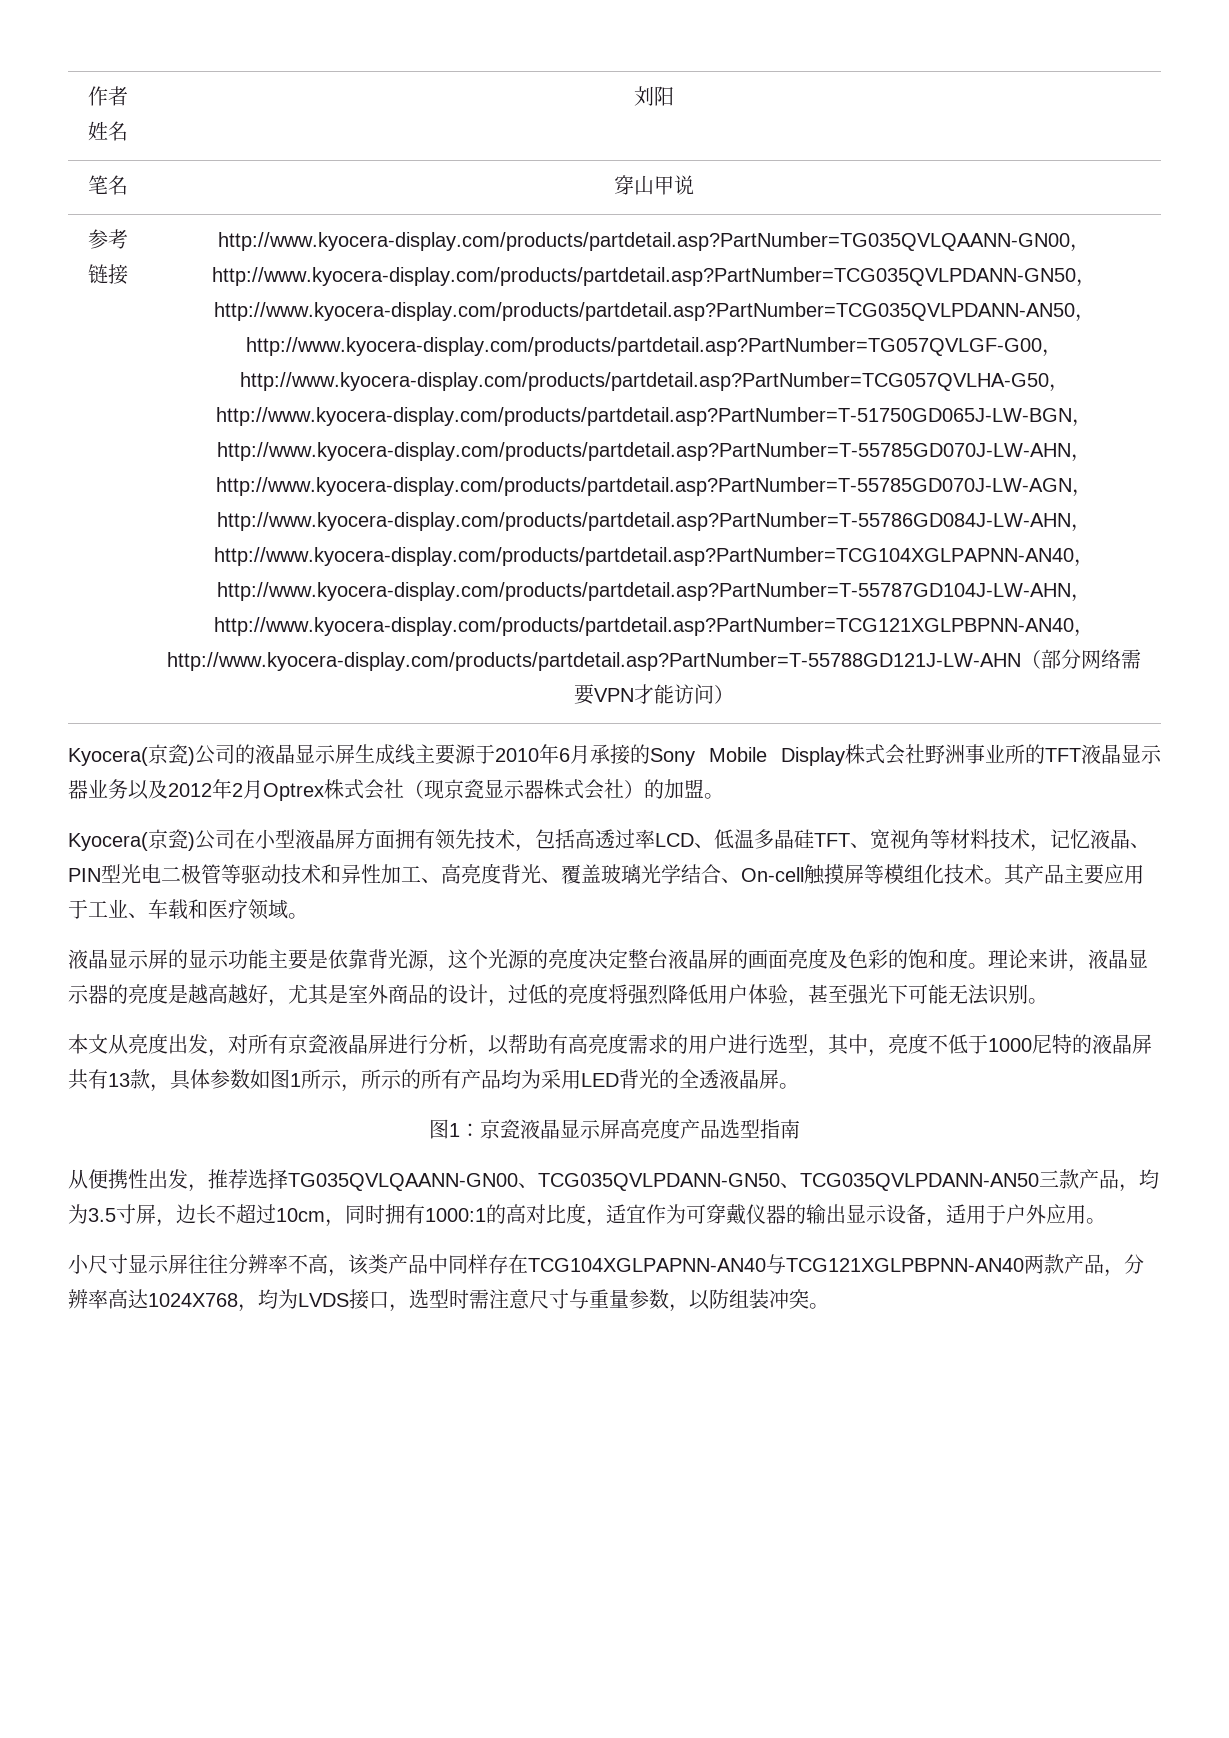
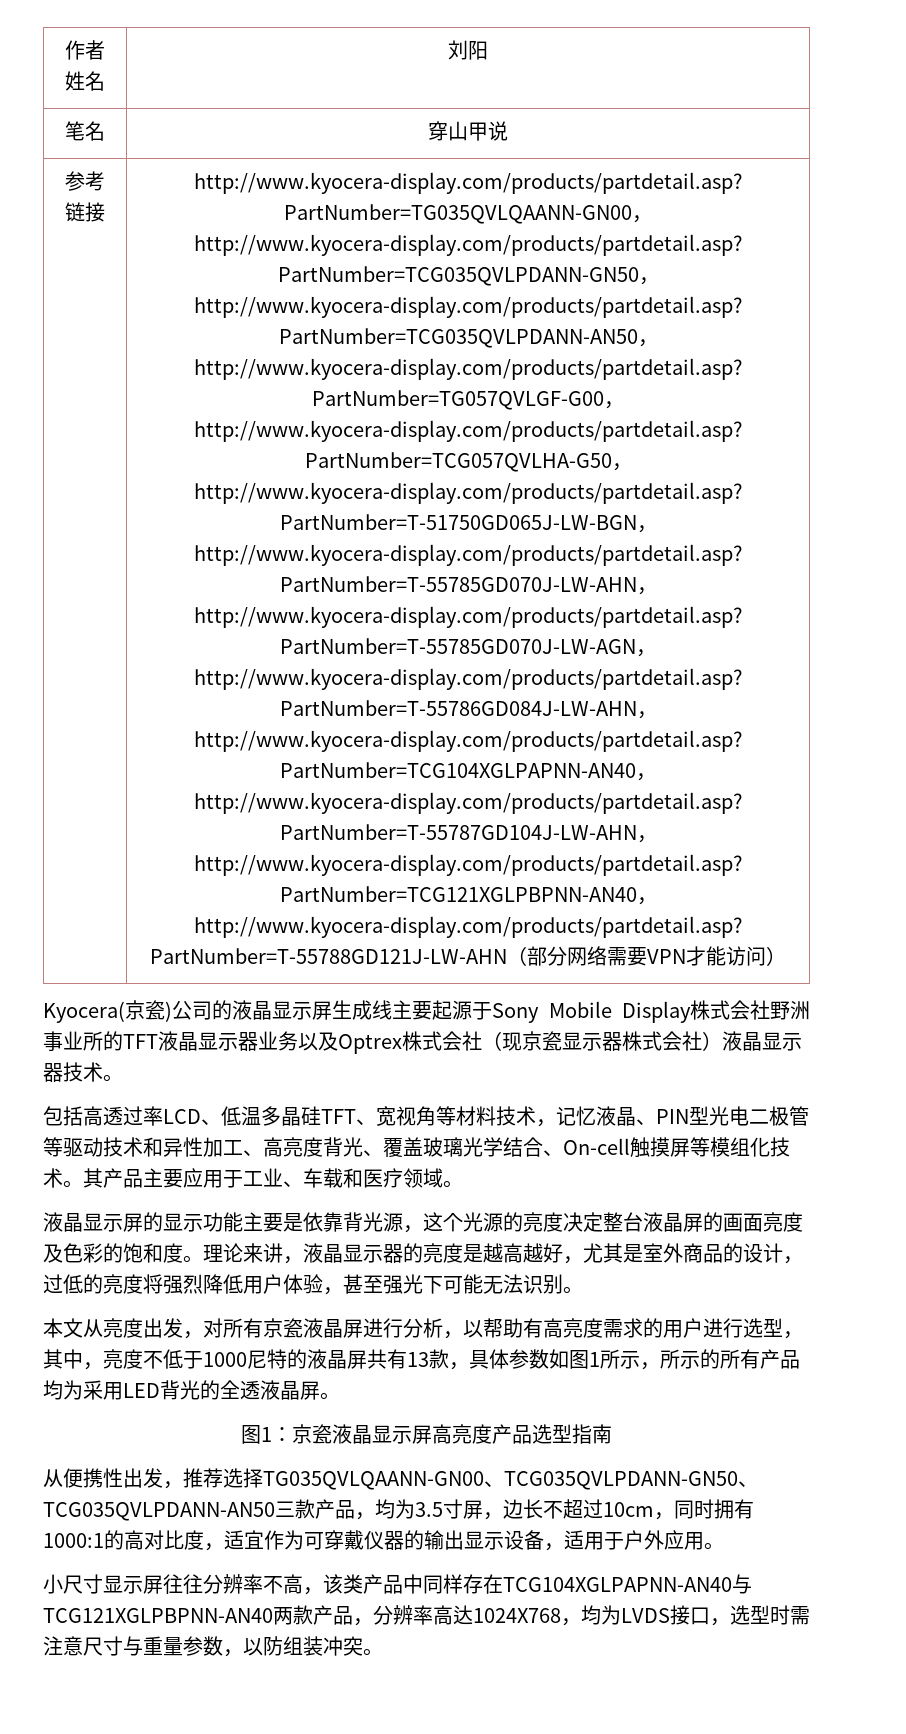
- Kyocera(京瓷)公司的液晶显示屏生成线主要源于2010年6月承接的Sony Mobile Display株式会社野洲事业所的TFT液晶显示器业务以及2012年2月Optrex株式会社（现京瓷显示器株式会社）的加盟。
- Kyocera(京瓷)公司在小型液晶屏方面拥有领先技术，包括高透过率LCD、低温多晶硅TFT、宽视角等材料技术，记忆液晶、PIN型光电二极管等驱动技术和异性加工、高亮度背光、覆盖玻璃光学结合、On-cell触摸屏等模组化技术。
+ Kyocera(京瓷)公司的液晶显示屏生成线主要起源于Sony Mobile Display株式会社野洲事业所的TFT液晶显示器业务以及Optrex株式会社（现京瓷显示器株式会社）液晶显示器技术。
+ 包括高透过率LCD、低温多晶硅TFT、宽视角等材料技术，记忆液晶、PIN型光电二极管等驱动技术和异性加工、高亮度背光、覆盖玻璃光学结合、On-cell触摸屏等模组化技术。

